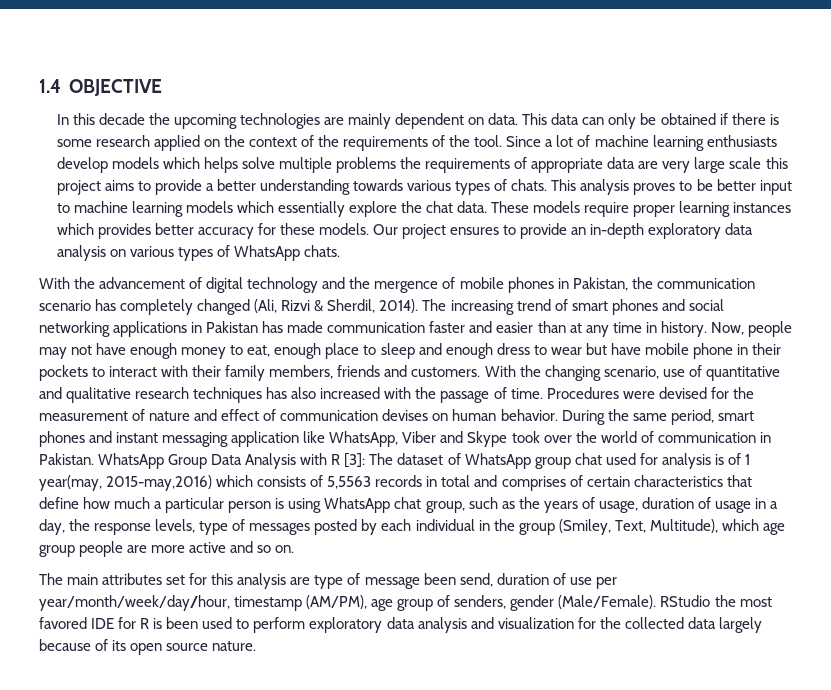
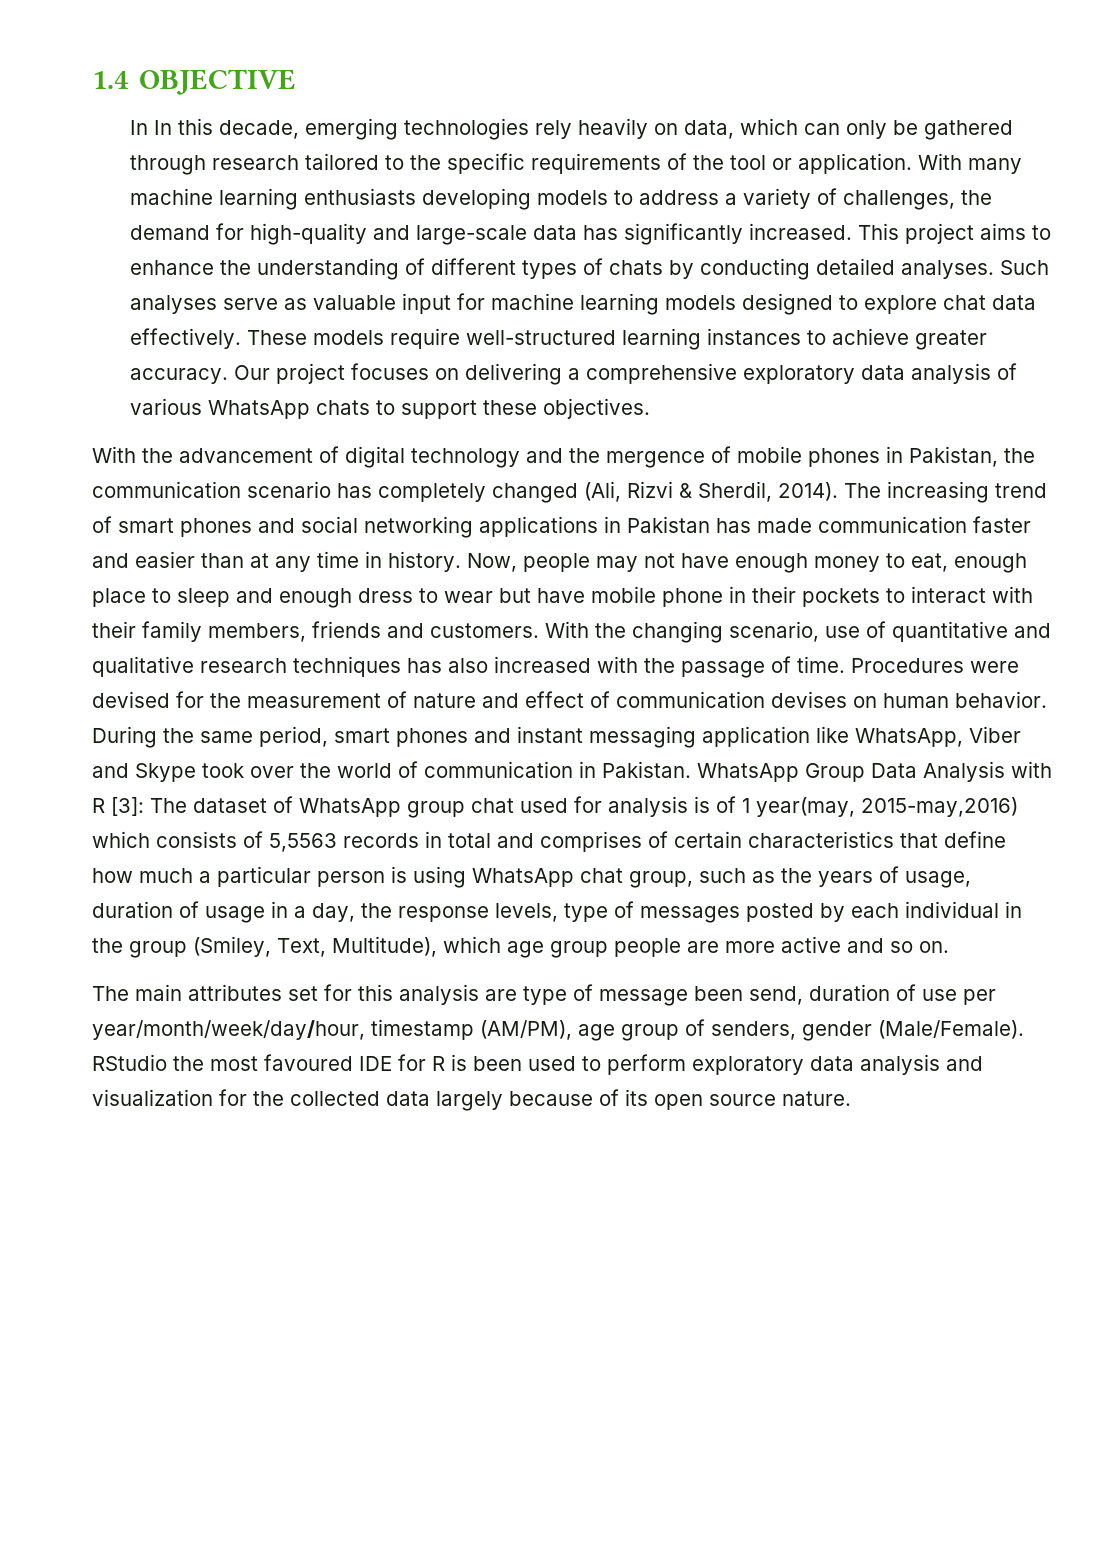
- In this decade the upcoming technologies are mainly dependent on data. This data can only be obtained if there is some research applied on the context of the requirements of the tool. Since a lot of machine learning enthusiasts develop models which helps solve multiple problems the requirements of appropriate data are very large scale this project aims to provide a better understanding towards various types of chats. This analysis proves to be better input to machine learning models which essentially explore the chat data.
+ In In this decade, emerging technologies rely heavily on data, which can only be gathered through research tailored to the specific requirements of the tool or application. With many machine learning enthusiasts developing models to address a variety of challenges, the demand for high-quality and large-scale data has significantly increased. This project aims to enhance the understanding of different types of chats by conducting detailed analyses. Such analyses serve as valuable input for machine learning models designed to explore chat data effectively.
- These models require proper learning instances which provides better accuracy for these models. Our project ensures to provide an in-depth exploratory data analysis on various types of WhatsApp chats.
+ These models require well-structured learning instances to achieve greater accuracy. Our project focuses on delivering a comprehensive exploratory data analysis of various WhatsApp chats to support these objectives.
- RStudio the most favored IDE for R is been used to perform exploratory data analysis and visualization for the collected data largely because of its open source nature.
+ RStudio the most favoured IDE for R is been used to perform exploratory data analysis and visualization for the collected data largely because of its open source nature.

